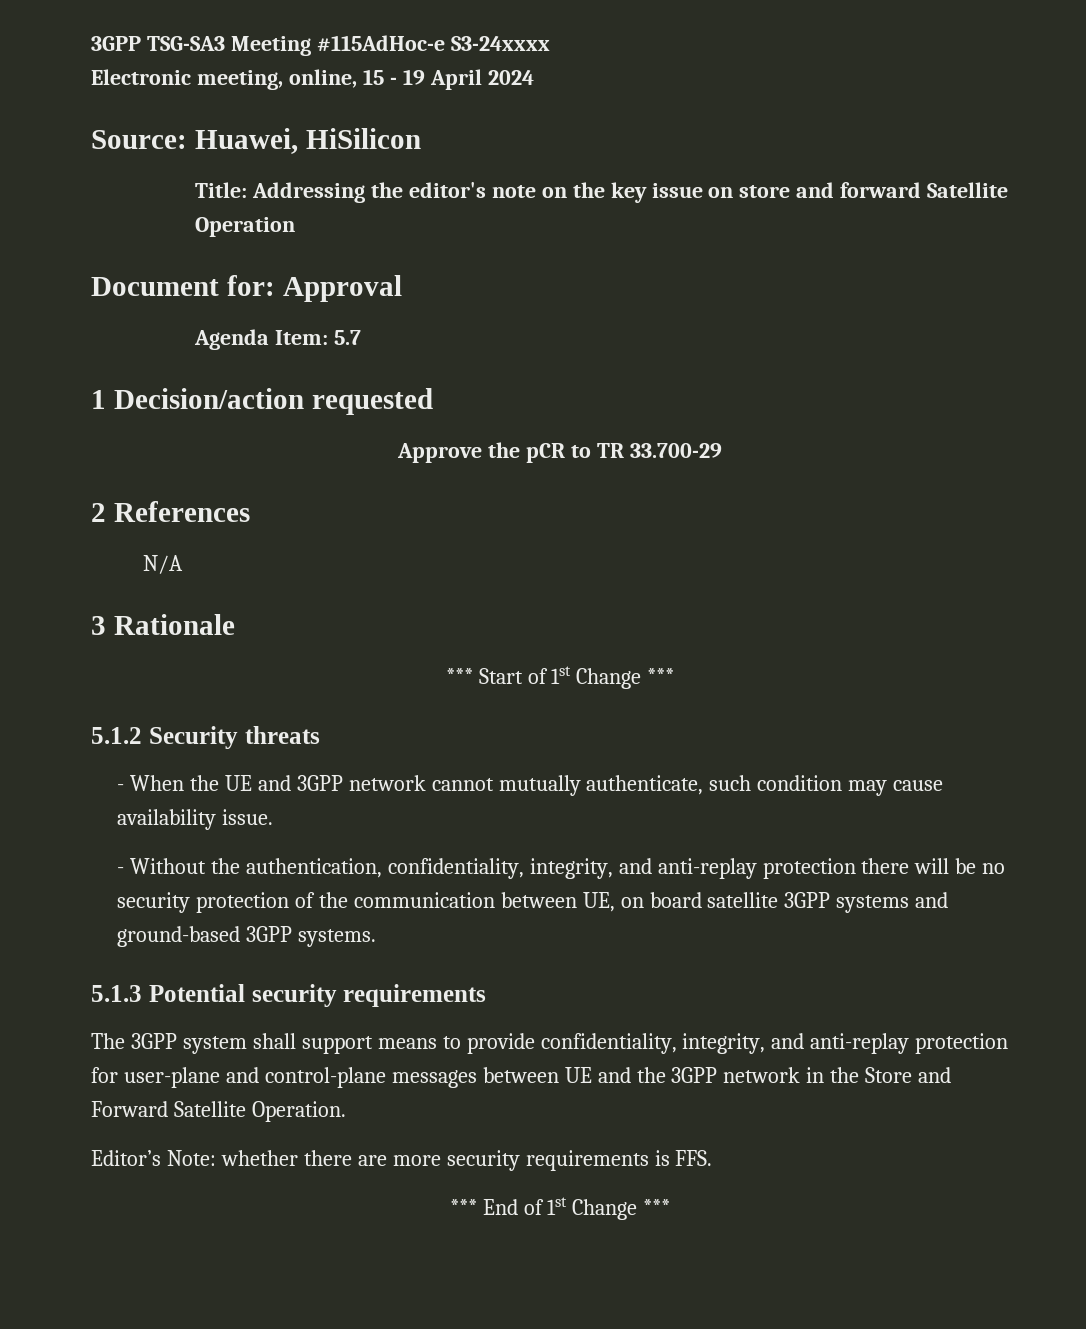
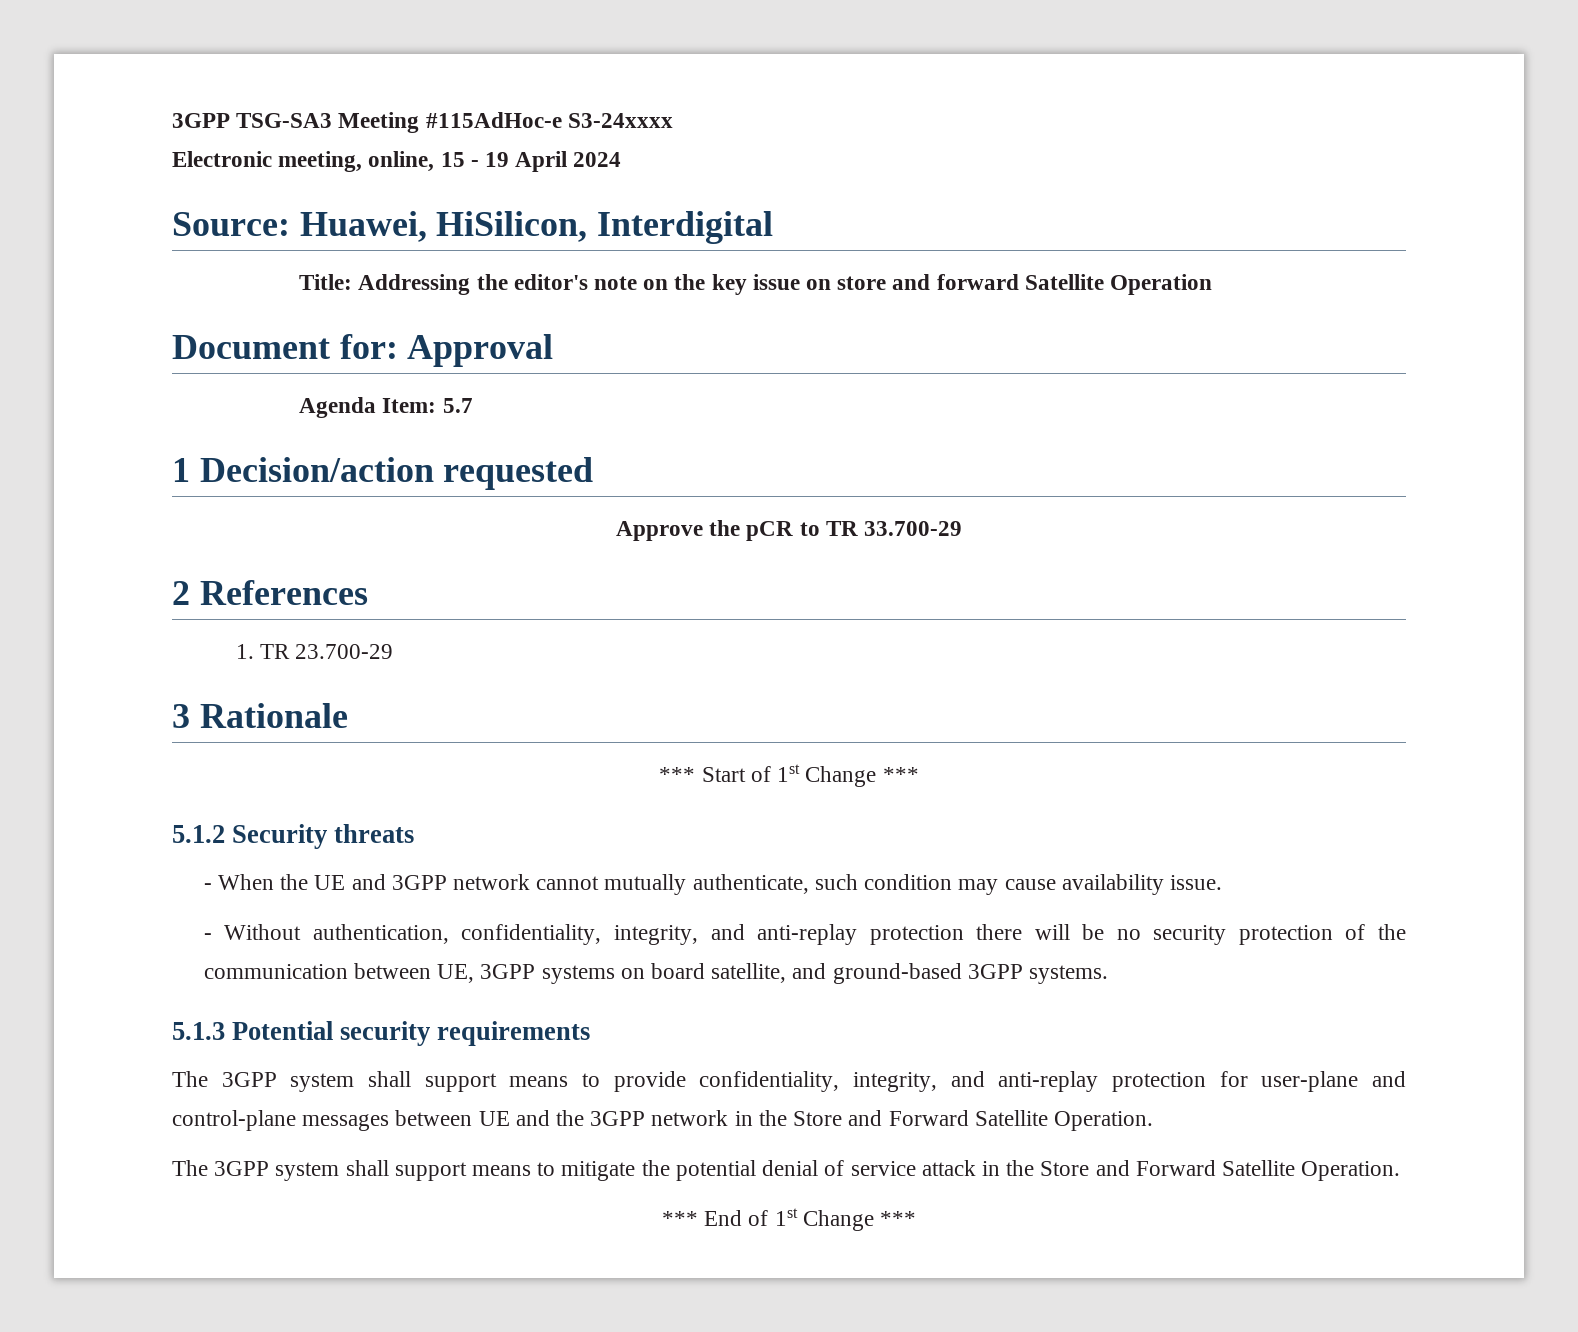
- Source: Huawei, HiSilicon
+ Source: Huawei, HiSilicon, Interdigital
- N/A
+ 1. TR 23.700-29
- - Without the authentication, confidentiality, integrity, and anti-replay protection there will be no security protection of the communication between UE, on board satellite 3GPP systems and ground-based 3GPP systems.
+ - Without authentication, confidentiality, integrity, and anti-replay protection there will be no security protection of the communication between UE, 3GPP systems on board satellite, and ground-based 3GPP systems.
- Editor’s Note: whether there are more security requirements is FFS.
+ The 3GPP system shall support means to mitigate the potential denial of service attack in the Store and Forward Satellite Operation.

